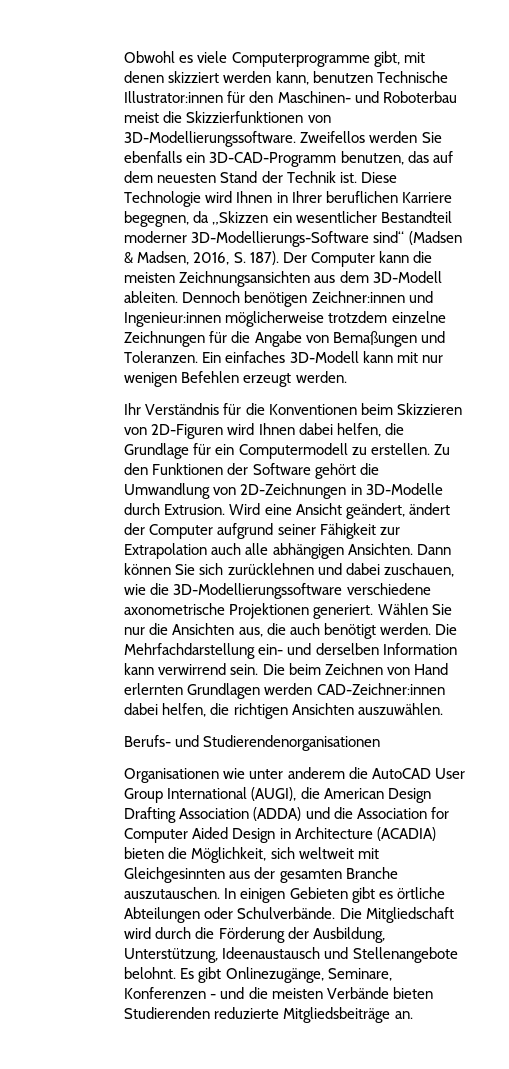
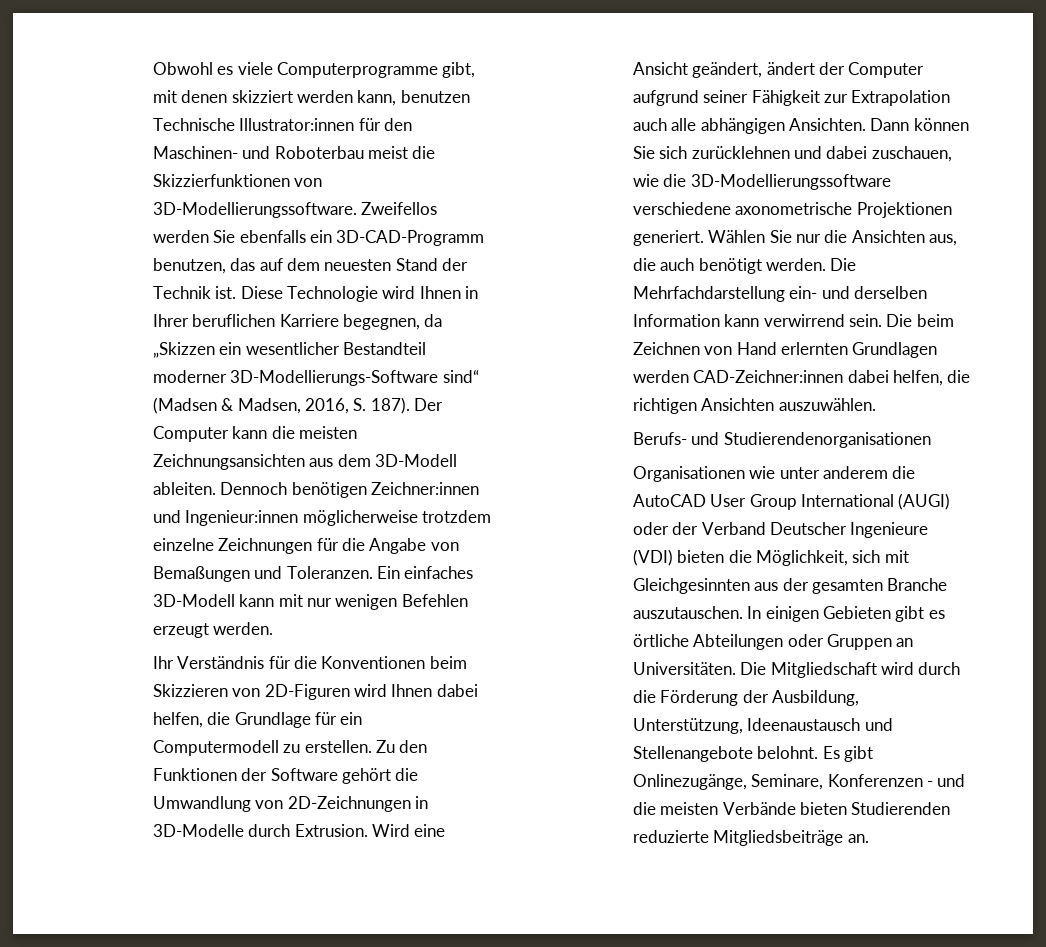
- Organisationen wie unter anderem die AutoCAD User Group International (AUGI), die American Design Drafting Association (ADDA) und die Association for Computer Aided Design in Architecture (ACADIA) bieten die Möglichkeit, sich weltweit mit Gleichgesinnten aus der gesamten Branche auszutauschen.
+ Organisationen wie unter anderem die AutoCAD User Group International (AUGI) oder der Verband Deutscher Ingenieure (VDI) bieten die Möglichkeit, sich mit Gleichgesinnten aus der gesamten Branche auszutauschen.
- In einigen Gebieten gibt es örtliche Abteilungen oder Schulverbände.
+ In einigen Gebieten gibt es örtliche Abteilungen oder Gruppen an Universitäten.

